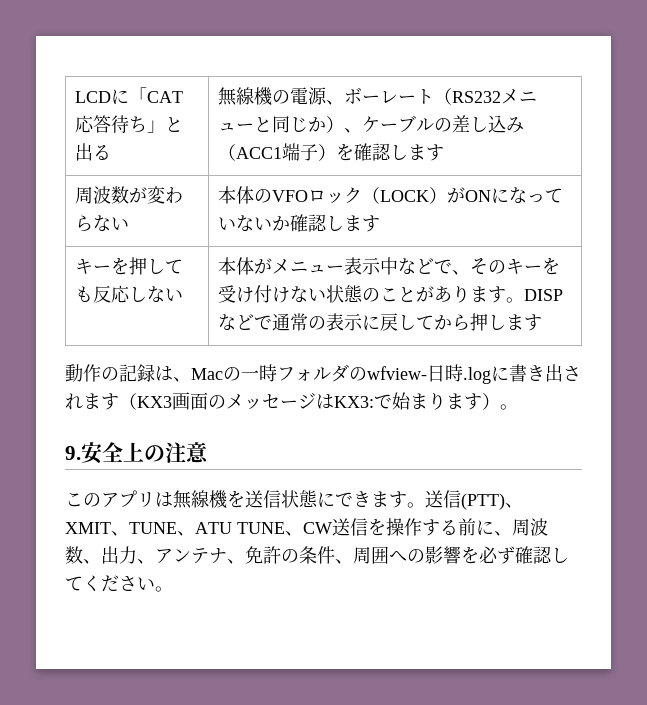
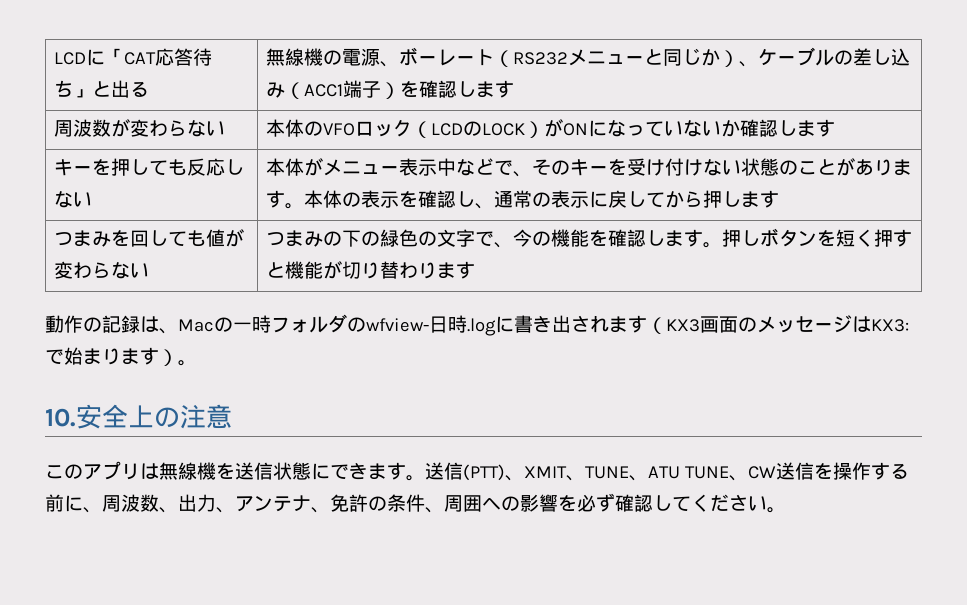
- 周波数が変わらない | 本体のVFOロック（LOCK）がONになっていないか確認します
+ 周波数が変わらない | 本体のVFOロック（LCDのLOCK）がONになっていないか確認します
- キーを押しても反応しない | 本体がメニュー表示中などで、そのキーを受け付けない状態のことがあります。DISPなどで通常の表示に戻してから押します
+ キーを押しても反応しない | 本体がメニュー表示中などで、そのキーを受け付けない状態のことがあります。本体の表示を確認し、通常の表示に戻してから押します
+ つまみを回しても値が変わらない | つまみの下の緑色の文字で、今の機能を確認します。押しボタンを短く押すと機能が切り替わります
- 9.安全上の注意
+ 10.安全上の注意

